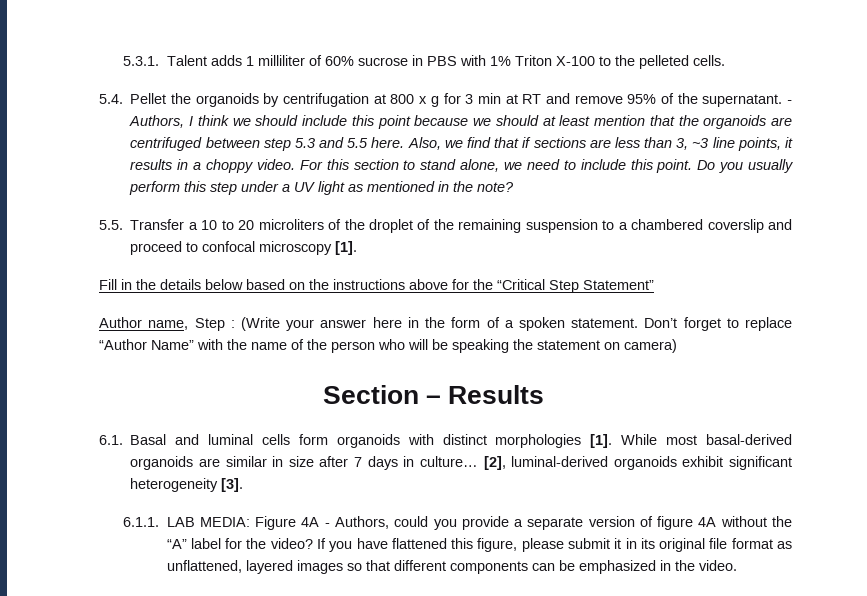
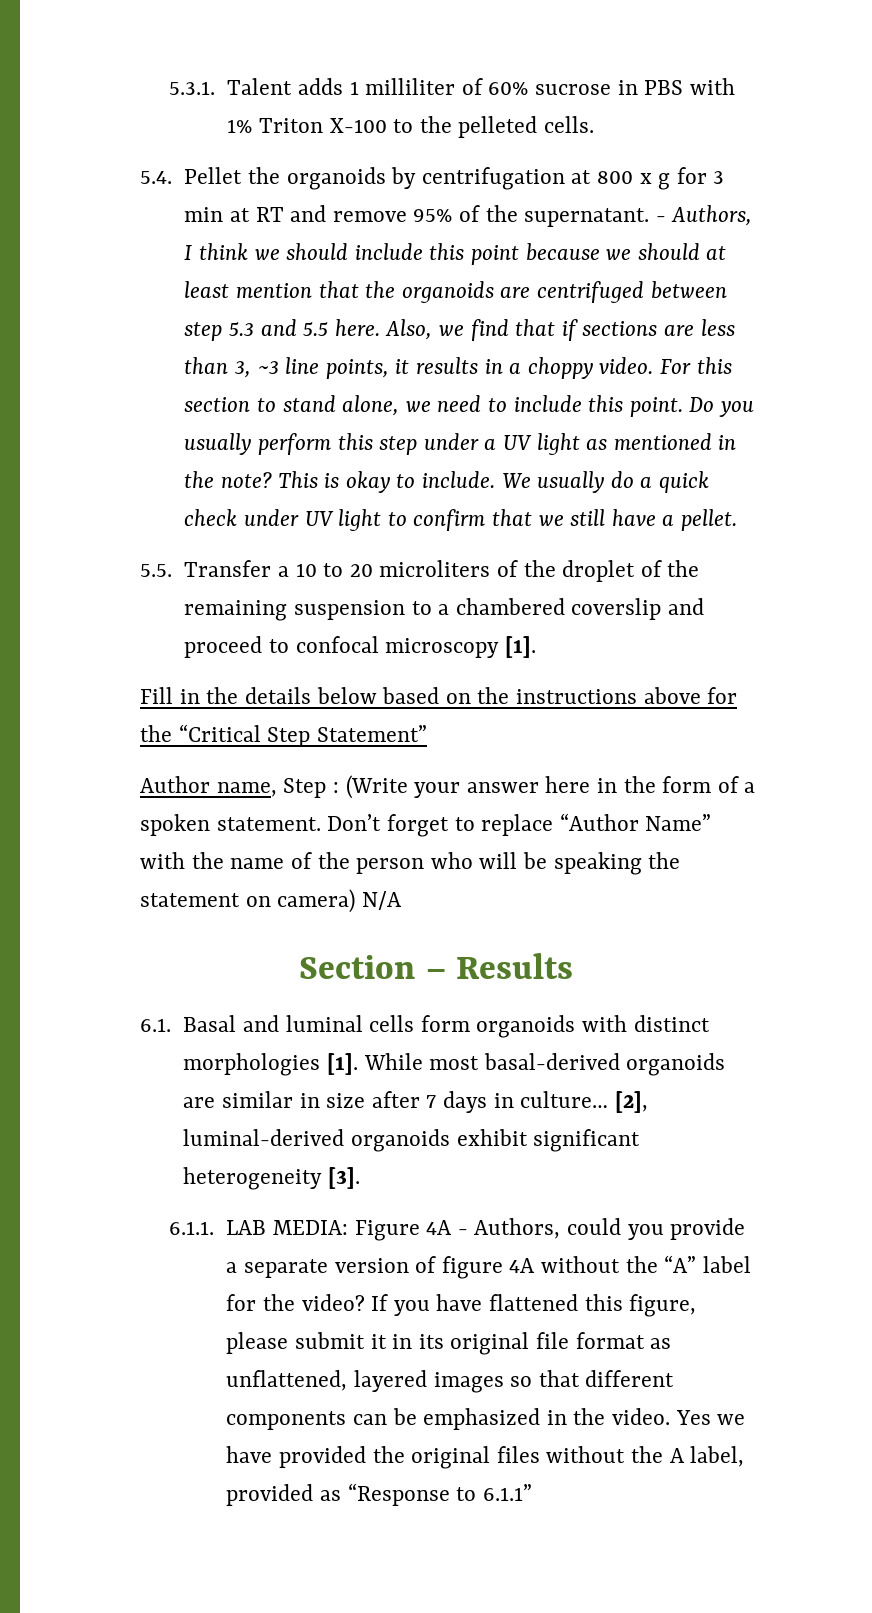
+ This is okay to include. We usually do a quick check under UV light to confirm that we still have a pellet.
- Don’t forget to replace “Author Name” with the name of the person who will be speaking the statement on camera)
+ Don’t forget to replace “Author Name” with the name of the person who will be speaking the statement on camera) N/A
+ Yes we have provided the original files without the A label, provided as “Response to 6.1.1”

